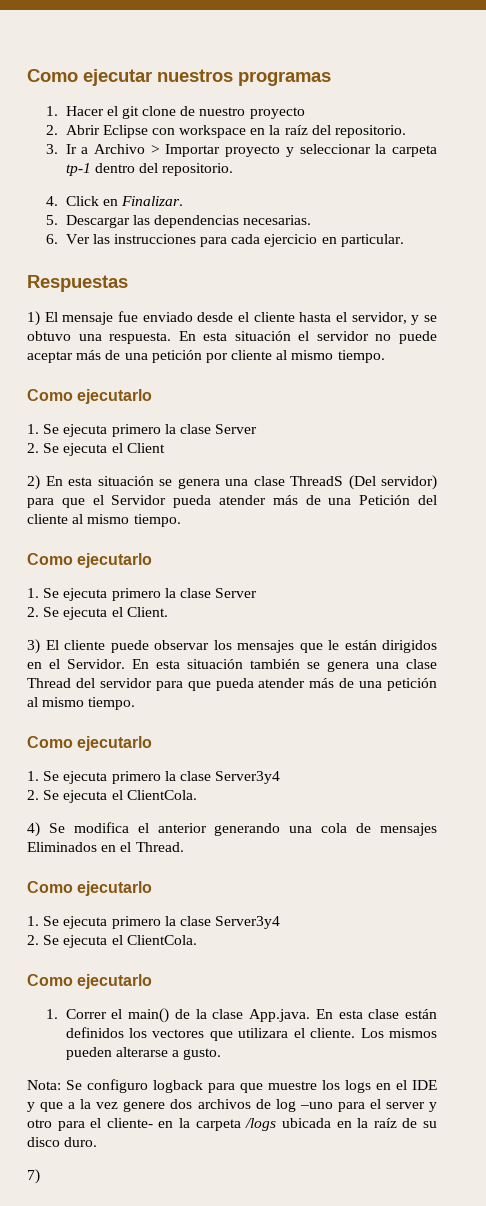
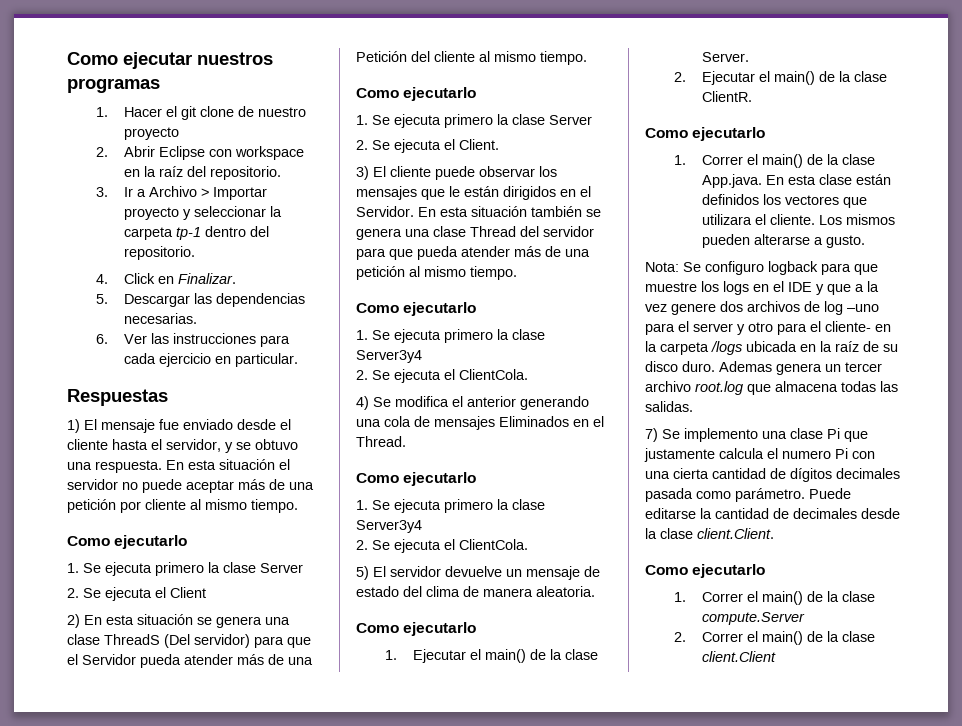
+ 5) El servidor devuelve un mensaje de estado del clima de manera aleatoria.
+ Como ejecutarlo
+ 1. Ejecutar el main() de la clase Server.
+ 2. Ejecutar el main() de la clase ClientR.
- Nota: Se configuro logback para que muestre los logs en el IDE y que a la vez genere dos archivos de log –uno para el server y otro para el cliente- en la carpeta /logs ubicada en la raíz de su disco duro.
- 7)
+ Nota: Se configuro logback para que muestre los logs en el IDE y que a la vez genere dos archivos de log –uno para el server y otro para el cliente- en la carpeta /logs ubicada en la raíz de su disco duro. Ademas genera un tercer archivo root.log que almacena todas las salidas.
+ 7) Se implemento una clase Pi que justamente calcula el numero Pi con una cierta cantidad de dígitos decimales pasada como parámetro. Puede editarse la cantidad de decimales desde la clase client.Client.
+ Como ejecutarlo
+ 1. Correr el main() de la clase compute.Server
+ 2. Correr el main() de la clase client.Client

